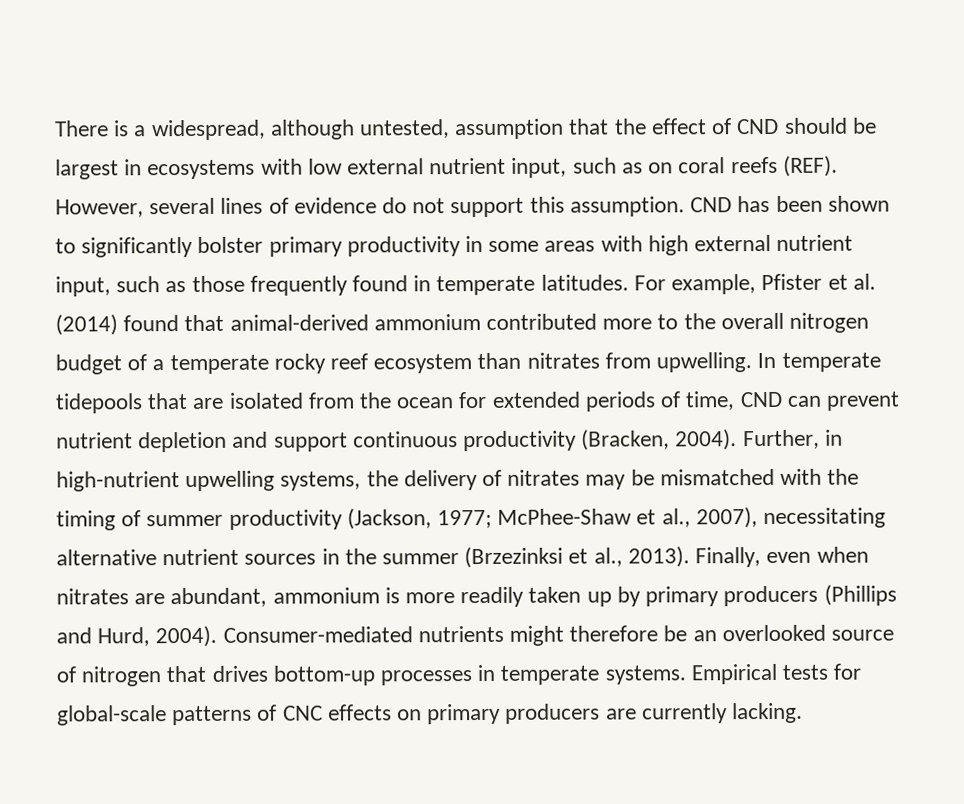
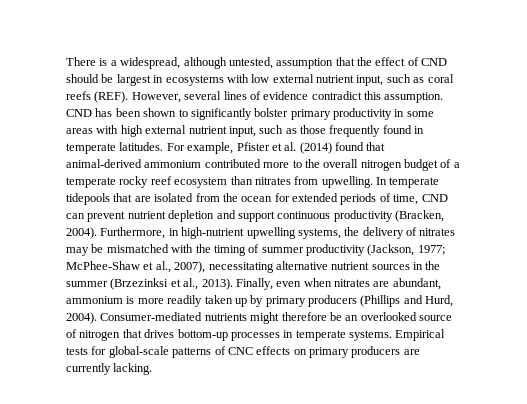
- There is a widespread, although untested, assumption that the effect of CND should be largest in ecosystems with low external nutrient input, such as on coral reefs (REF).
+ There is a widespread, although untested, assumption that the effect of CND should be largest in ecosystems with low external nutrient input, such as coral reefs (REF).
- However, several lines of evidence do not support this assumption.
+ However, several lines of evidence contradict this assumption.
- Further, in high-nutrient upwelling systems, the delivery of nitrates may be mismatched with the timing of summer productivity (Jackson, 1977; McPhee-Shaw et al., 2007), necessitating alternative nutrient sources in the summer (Brzezinksi et al., 2013).
+ Furthermore, in high-nutrient upwelling systems, the delivery of nitrates may be mismatched with the timing of summer productivity (Jackson, 1977; McPhee-Shaw et al., 2007), necessitating alternative nutrient sources in the summer (Brzezinksi et al., 2013).

